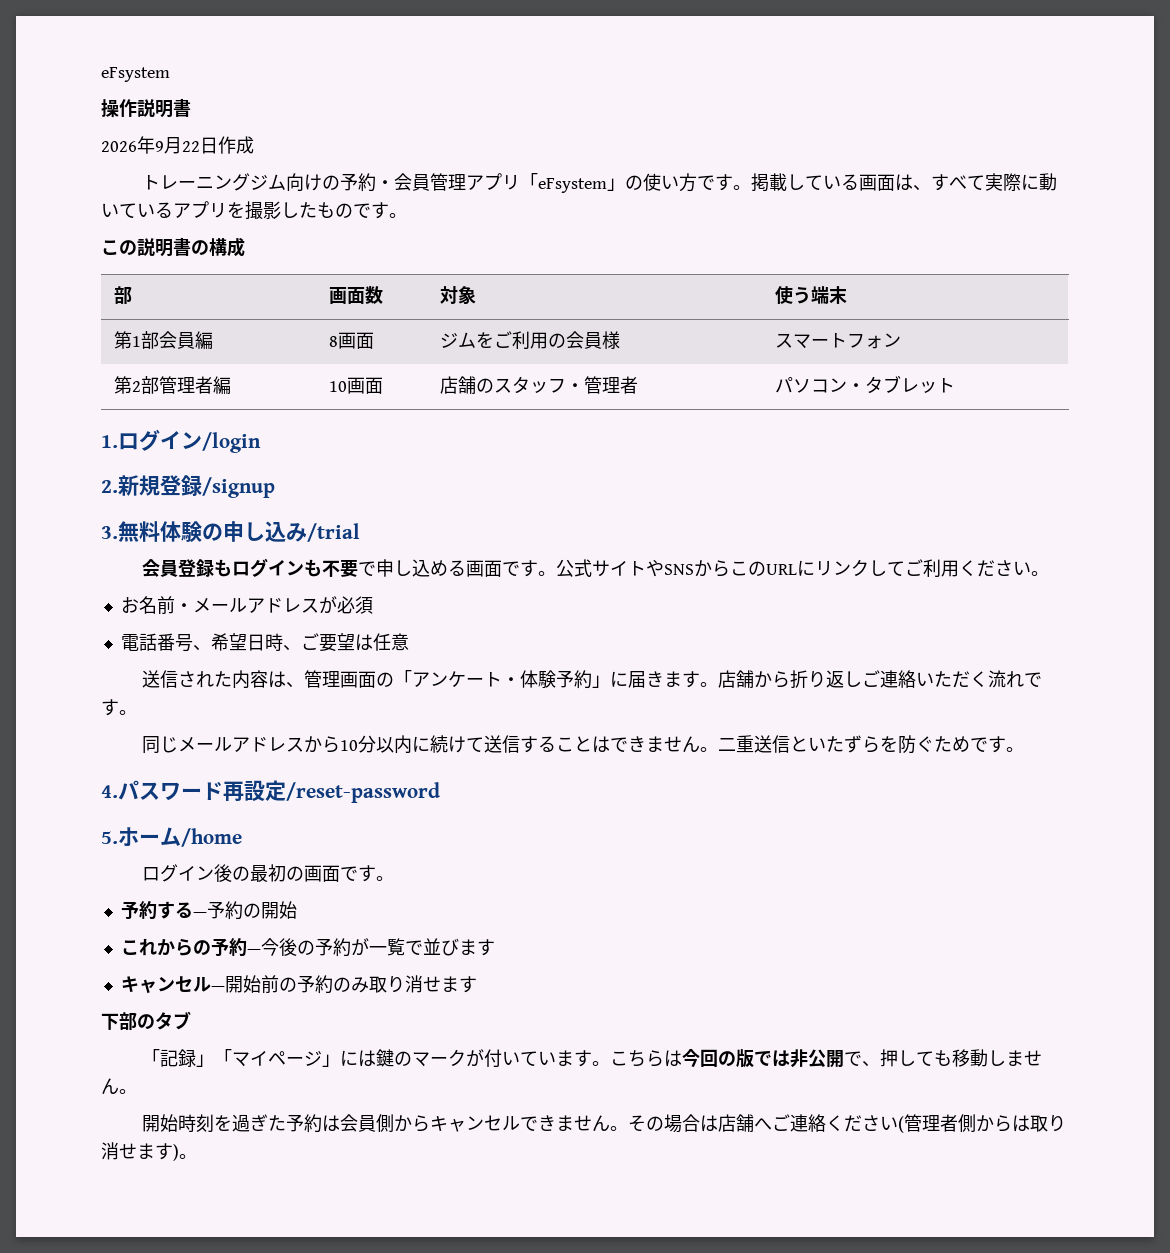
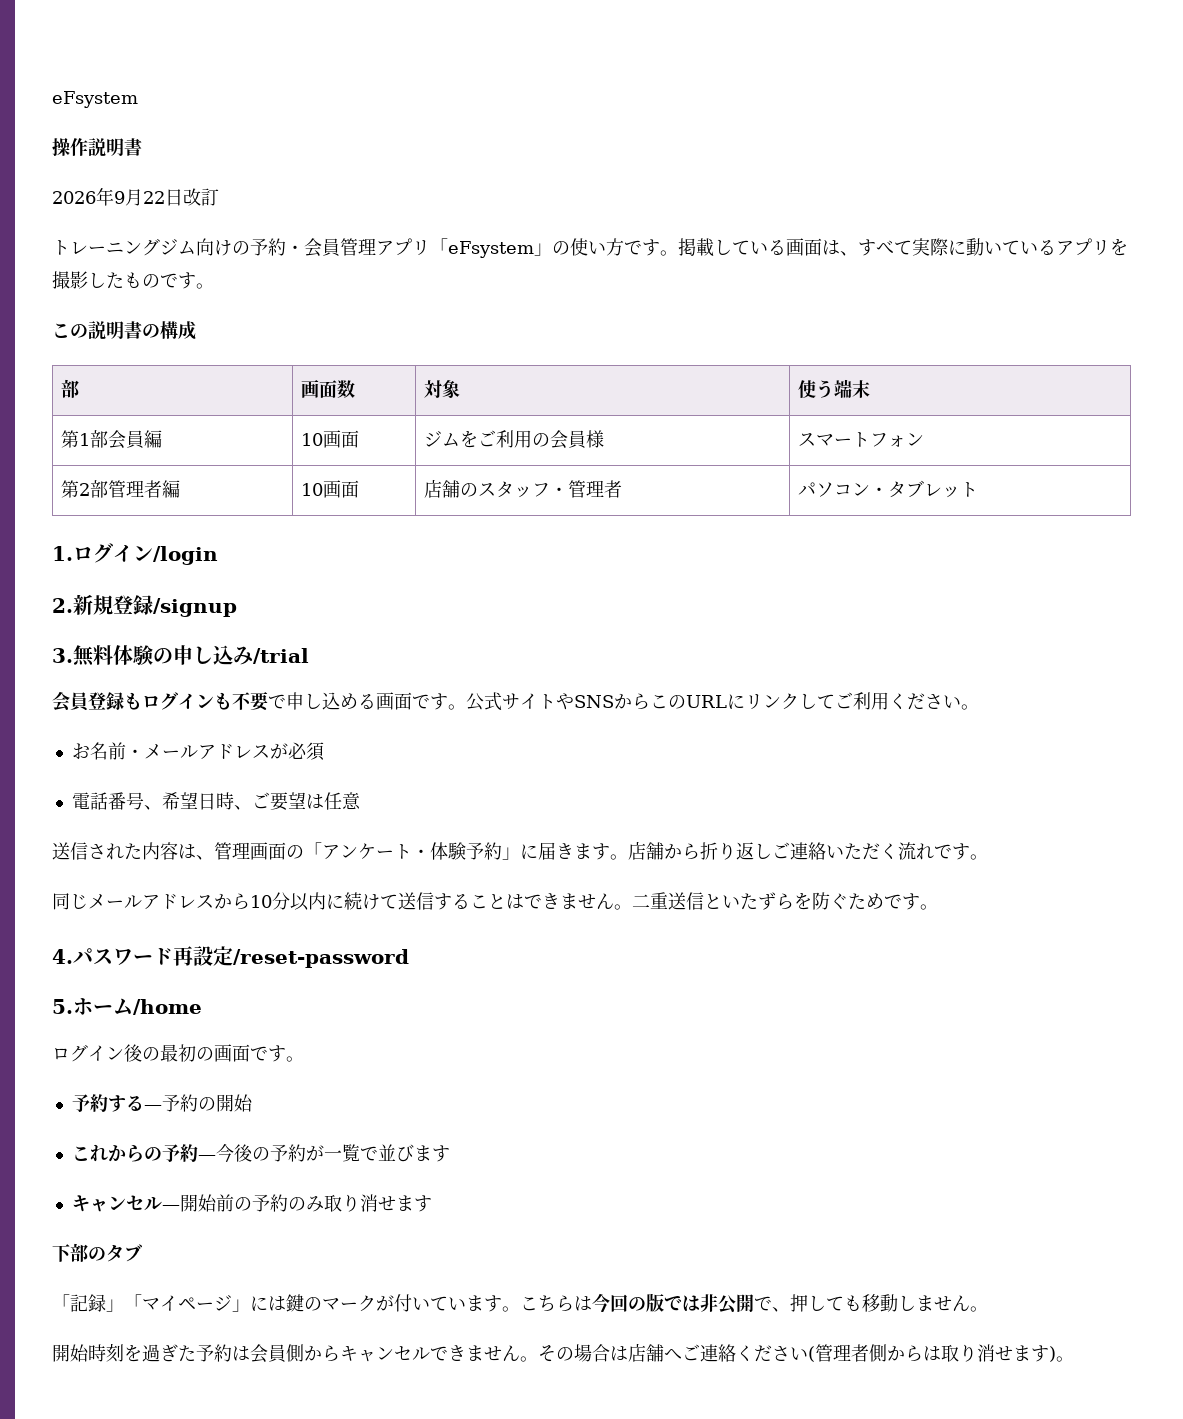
- 2026年9月22日作成
+ 2026年9月22日改訂
- 第1部会員編 | 8画面 | ジムをご利用の会員様 | スマートフォン
+ 第1部会員編 | 10画面 | ジムをご利用の会員様 | スマートフォン

